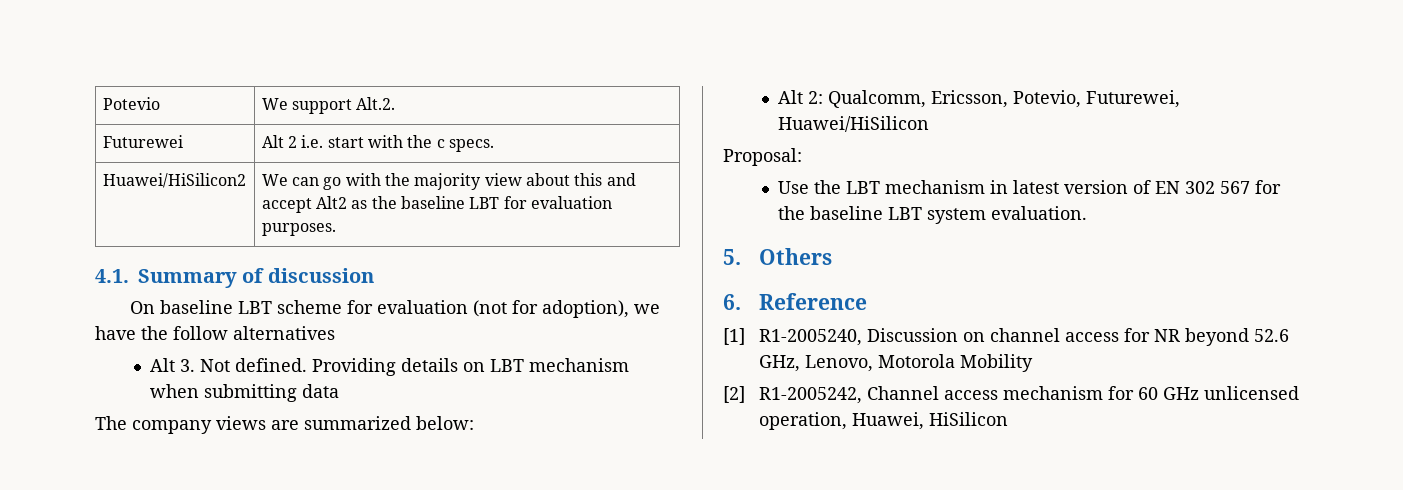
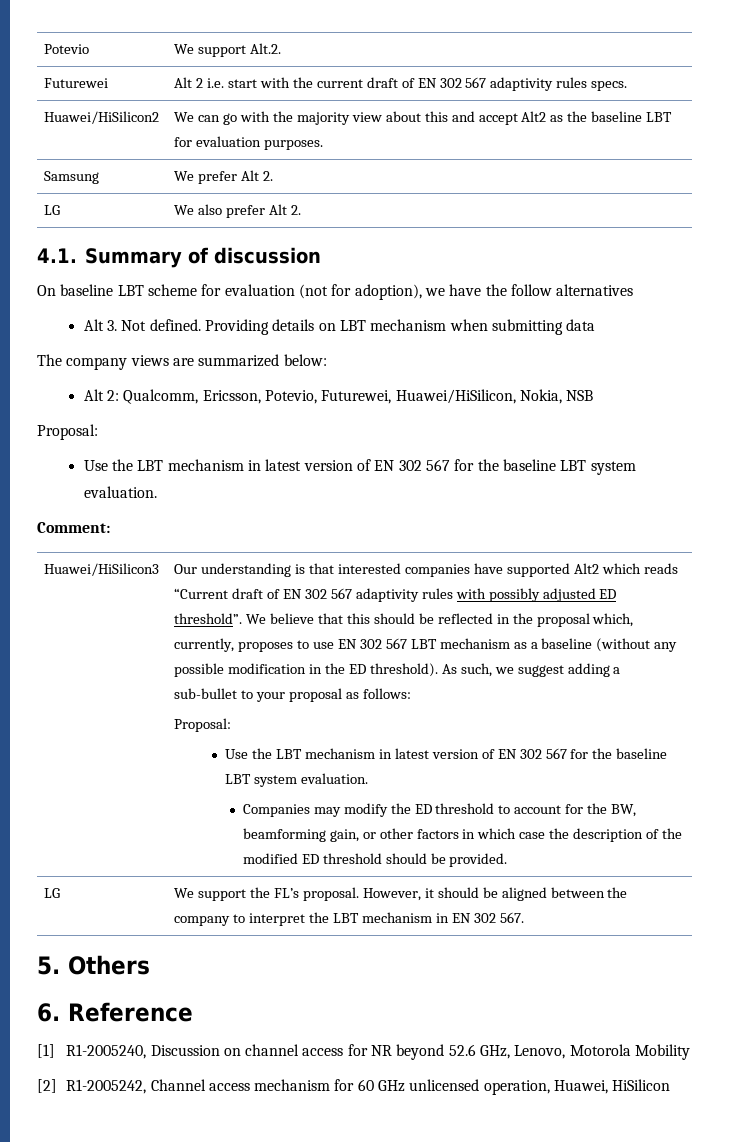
- Futurewei | Alt 2 i.e. start with the c specs.
+ Futurewei | Alt 2 i.e. start with the current draft of EN 302 567 adaptivity rules specs.
+ Samsung | We prefer Alt 2.
+ LG | We also prefer Alt 2.
- Alt 2: Qualcomm, Ericsson, Potevio, Futurewei, Huawei/HiSilicon
+ Alt 2: Qualcomm, Ericsson, Potevio, Futurewei, Huawei/HiSilicon, Nokia, NSB
+ Comment:
+ Huawei/HiSilicon3 | Our understanding is that interested companies have supported Alt2 which reads “Current draft of EN 302 567 adaptivity rules with possibly adjusted ED threshold”. We believe that this should be reflected in the proposal which, currently, proposes to use EN 302 567 LBT mechanism as a baseline (without any possible modification in the ED threshold). As such, we suggest adding a sub-bullet to your proposal as follows:
+ Proposal:
+ Use the LBT mechanism in latest version of EN 302 567 for the baseline LBT system evaluation.
+ Companies may modify the ED threshold to account for the BW, beamforming gain, or other factors in which case the description of the modified ED threshold should be provided.
+ LG | We support the FL’s proposal. However, it should be aligned between the company to interpret the LBT mechanism in EN 302 567.

